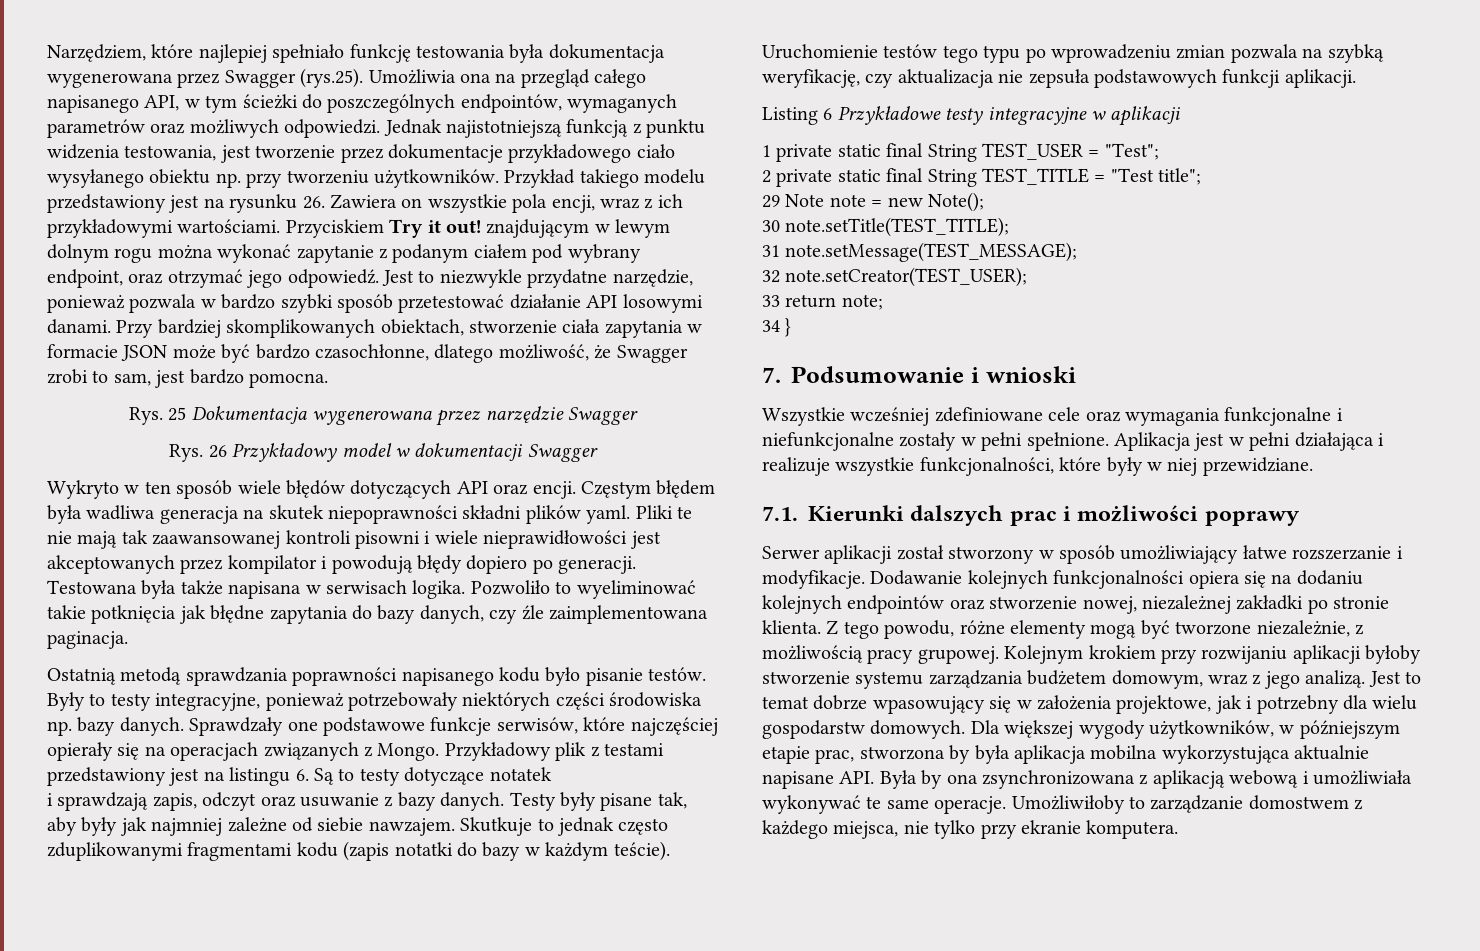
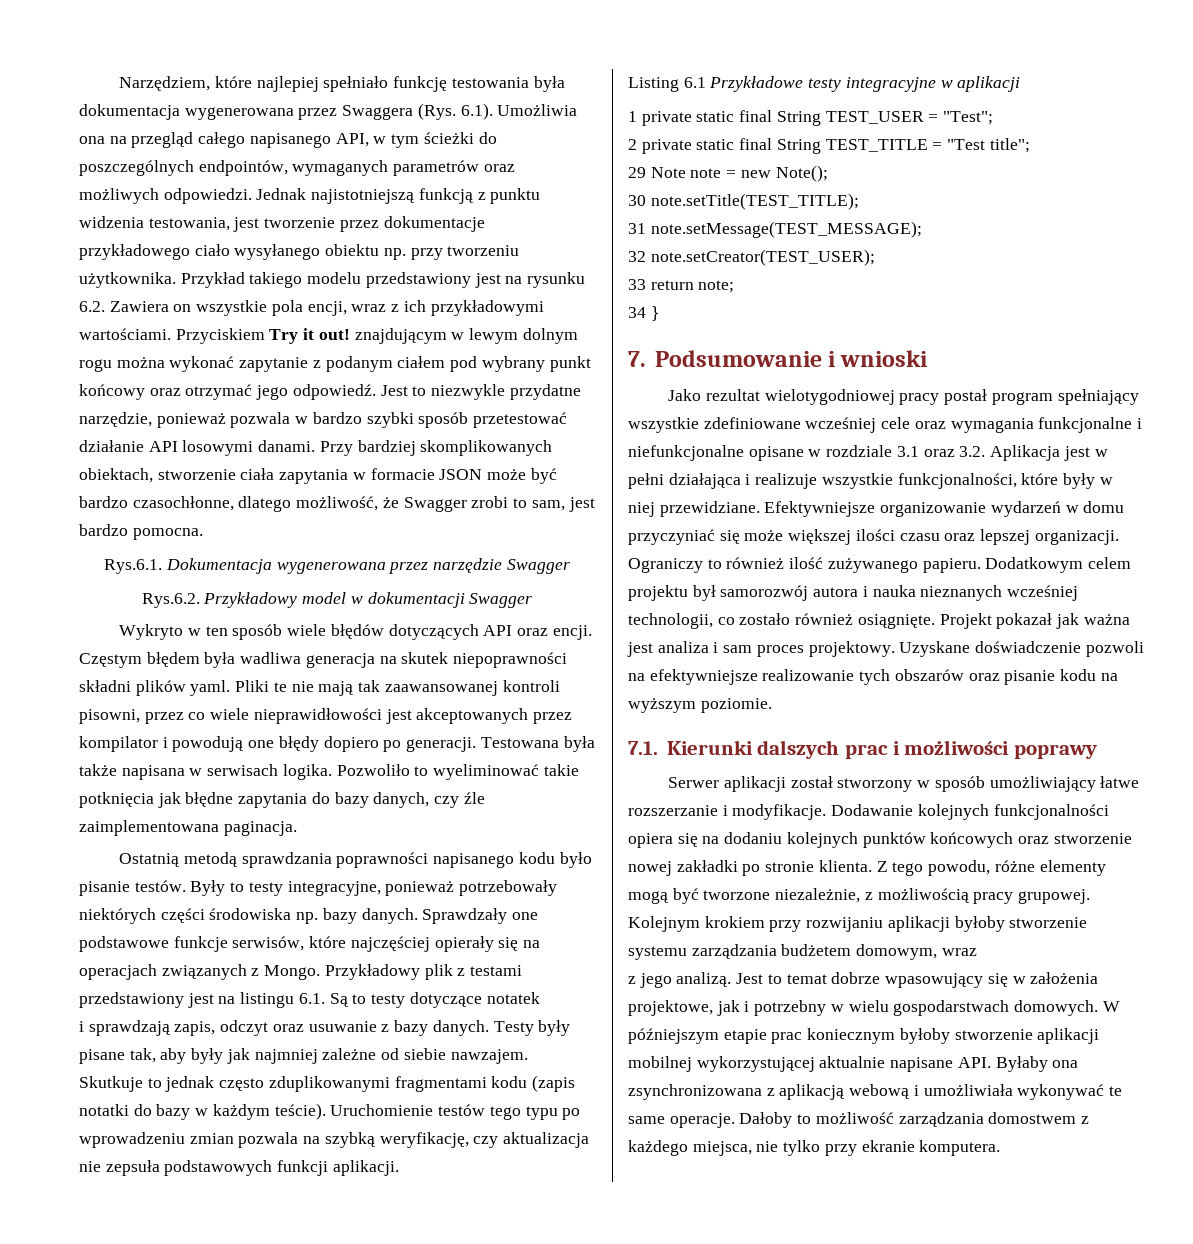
- Narzędziem, które najlepiej spełniało funkcję testowania była dokumentacja wygenerowana przez Swagger (rys.25). Umożliwia ona na przegląd całego napisanego API, w tym ścieżki do poszczególnych endpointów, wymaganych parametrów oraz możliwych odpowiedzi.
+ Narzędziem, które najlepiej spełniało funkcję testowania była dokumentacja wygenerowana przez Swaggera (Rys. 6.1). Umożliwia ona na przegląd całego napisanego API, w tym ścieżki do poszczególnych endpointów, wymaganych parametrów oraz możliwych odpowiedzi.
- Jednak najistotniejszą funkcją z punktu widzenia testowania, jest tworzenie przez dokumentacje przykładowego ciało wysyłanego obiektu np. przy tworzeniu użytkowników.
+ Jednak najistotniejszą funkcją z punktu widzenia testowania, jest tworzenie przez dokumentacje przykładowego ciało wysyłanego obiektu np. przy tworzeniu użytkownika.
- Przykład takiego modelu przedstawiony jest na rysunku 26. Zawiera on wszystkie pola encji, wraz z ich przykładowymi wartościami.
+ Przykład takiego modelu przedstawiony jest na rysunku 6.2. Zawiera on wszystkie pola encji, wraz z ich przykładowymi wartościami.
- Przyciskiem Try it out! znajdującym w lewym dolnym rogu można wykonać zapytanie z podanym ciałem pod wybrany endpoint, oraz otrzymać jego odpowiedź.
+ Przyciskiem Try it out! znajdującym w lewym dolnym rogu można wykonać zapytanie z podanym ciałem pod wybrany punkt końcowy oraz otrzymać jego odpowiedź.
- Rys. 25 Dokumentacja wygenerowana przez narzędzie Swagger
+ Rys.6.1. Dokumentacja wygenerowana przez narzędzie Swagger
- Rys. 26 Przykładowy model w dokumentacji Swagger
+ Rys.6.2. Przykładowy model w dokumentacji Swagger
- Pliki te nie mają tak zaawansowanej kontroli pisowni i wiele nieprawidłowości jest akceptowanych przez kompilator i powodują błędy dopiero po generacji.
+ Pliki te nie mają tak zaawansowanej kontroli pisowni, przez co wiele nieprawidłowości jest akceptowanych przez kompilator i powodują one błędy dopiero po generacji.
- Przykładowy plik z testami przedstawiony jest na listingu 6. Są to testy dotyczące notatek
+ Przykładowy plik z testami przedstawiony jest na listingu 6.1. Są to testy dotyczące notatek
- Listing 6 Przykładowe testy integracyjne w aplikacji
+ Listing 6.1 Przykładowe testy integracyjne w aplikacji
- Wszystkie wcześniej zdefiniowane cele oraz wymagania funkcjonalne i niefunkcjonalne zostały w pełni spełnione. Aplikacja jest w pełni działająca i realizuje wszystkie funkcjonalności, które były w niej przewidziane.
+ Jako rezultat wielotygodniowej pracy postał program spełniający wszystkie zdefiniowane wcześniej cele oraz wymagania funkcjonalne i niefunkcjonalne opisane w rozdziale 3.1 oraz 3.2. Aplikacja jest w pełni działająca i realizuje wszystkie funkcjonalności, które były w niej przewidziane. Efektywniejsze organizowanie wydarzeń w domu przyczyniać się może większej ilości czasu oraz lepszej organizacji. Ograniczy to również ilość zużywanego papieru. Dodatkowym celem projektu był samorozwój autora i nauka nieznanych wcześniej technologii, co zostało również osiągnięte. Projekt pokazał jak ważna jest analiza i sam proces projektowy. Uzyskane doświadczenie pozwoli na efektywniejsze realizowanie tych obszarów oraz pisanie kodu na wyższym poziomie.
- Dodawanie kolejnych funkcjonalności opiera się na dodaniu kolejnych endpointów oraz stworzenie nowej, niezależnej zakładki po stronie klienta.
+ Dodawanie kolejnych funkcjonalności opiera się na dodaniu kolejnych punktów końcowych oraz stworzenie nowej zakładki po stronie klienta.
- Kolejnym krokiem przy rozwijaniu aplikacji byłoby stworzenie systemu zarządzania budżetem domowym, wraz z jego analizą.
+ Kolejnym krokiem przy rozwijaniu aplikacji byłoby stworzenie systemu zarządzania budżetem domowym, wraz
+ z jego analizą.
- Jest to temat dobrze wpasowujący się w założenia projektowe, jak i potrzebny dla wielu gospodarstw domowych. Dla większej wygody użytkowników, w późniejszym etapie prac, stworzona by była aplikacja mobilna wykorzystująca aktualnie napisane API. Była by ona zsynchronizowana z aplikacją webową i umożliwiała wykonywać te same operacje.
+ Jest to temat dobrze wpasowujący się w założenia projektowe, jak i potrzebny w wielu gospodarstwach domowych. W późniejszym etapie prac koniecznym byłoby stworzenie aplikacji mobilnej wykorzystującej aktualnie napisane API. Byłaby ona zsynchronizowana z aplikacją webową i umożliwiała wykonywać te same operacje.
- Umożliwiłoby to zarządzanie domostwem z każdego miejsca, nie tylko przy ekranie komputera.
+ Dałoby to możliwość zarządzania domostwem z każdego miejsca, nie tylko przy ekranie komputera.

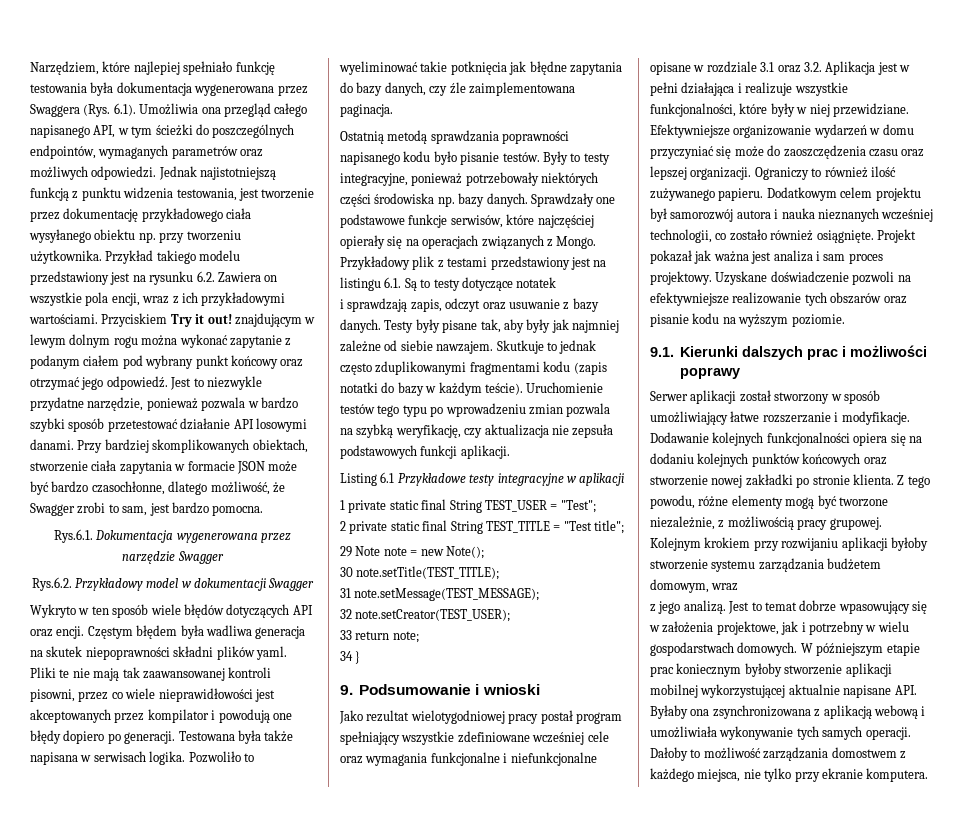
- Narzędziem, które najlepiej spełniało funkcję testowania była dokumentacja wygenerowana przez Swaggera (Rys. 6.1). Umożliwia ona na przegląd całego napisanego API, w tym ścieżki do poszczególnych endpointów, wymaganych parametrów oraz możliwych odpowiedzi.
+ Narzędziem, które najlepiej spełniało funkcję testowania była dokumentacja wygenerowana przez Swaggera (Rys. 6.1). Umożliwia ona przegląd całego napisanego API, w tym ścieżki do poszczególnych endpointów, wymaganych parametrów oraz możliwych odpowiedzi.
- Jednak najistotniejszą funkcją z punktu widzenia testowania, jest tworzenie przez dokumentacje przykładowego ciało wysyłanego obiektu np. przy tworzeniu użytkownika.
+ Jednak najistotniejszą funkcją z punktu widzenia testowania, jest tworzenie przez dokumentację przykładowego ciała wysyłanego obiektu np. przy tworzeniu użytkownika.
- 7. Podsumowanie i wnioski
+ 9. Podsumowanie i wnioski
- Efektywniejsze organizowanie wydarzeń w domu przyczyniać się może większej ilości czasu oraz lepszej organizacji.
+ Efektywniejsze organizowanie wydarzeń w domu przyczyniać się może do zaoszczędzenia czasu oraz lepszej organizacji.
- 7.1. Kierunki dalszych prac i możliwości poprawy
+ 9.1. Kierunki dalszych prac i możliwości poprawy
- W późniejszym etapie prac koniecznym byłoby stworzenie aplikacji mobilnej wykorzystującej aktualnie napisane API. Byłaby ona zsynchronizowana z aplikacją webową i umożliwiała wykonywać te same operacje.
+ W późniejszym etapie prac koniecznym byłoby stworzenie aplikacji mobilnej wykorzystującej aktualnie napisane API. Byłaby ona zsynchronizowana z aplikacją webową i umożliwiała wykonywanie tych samych operacji.

